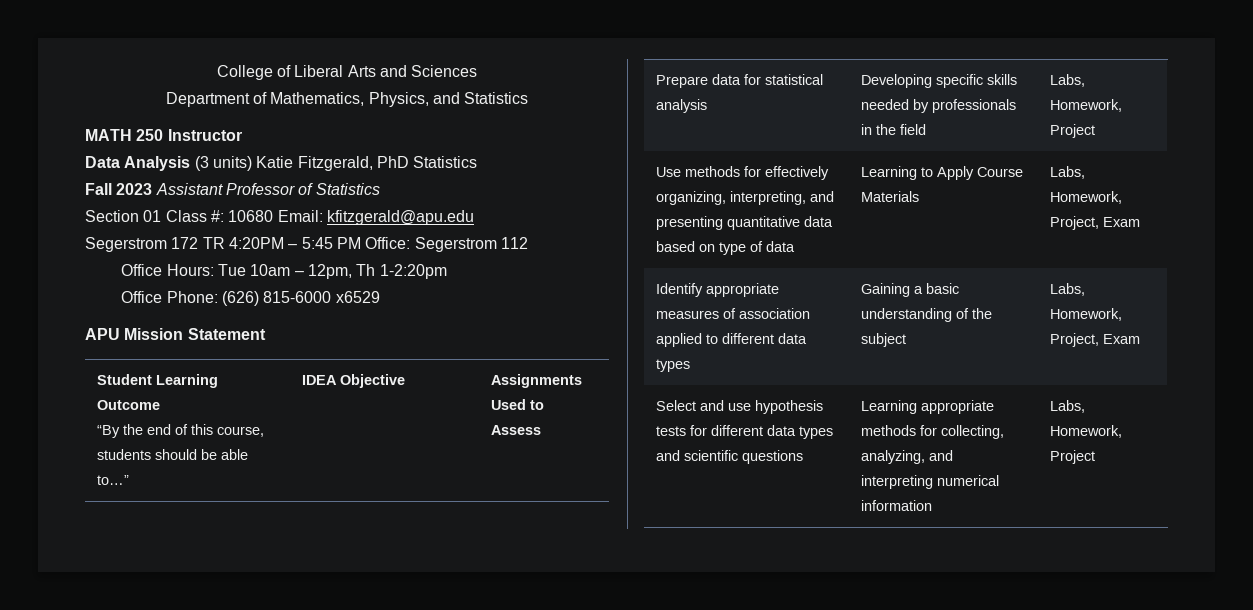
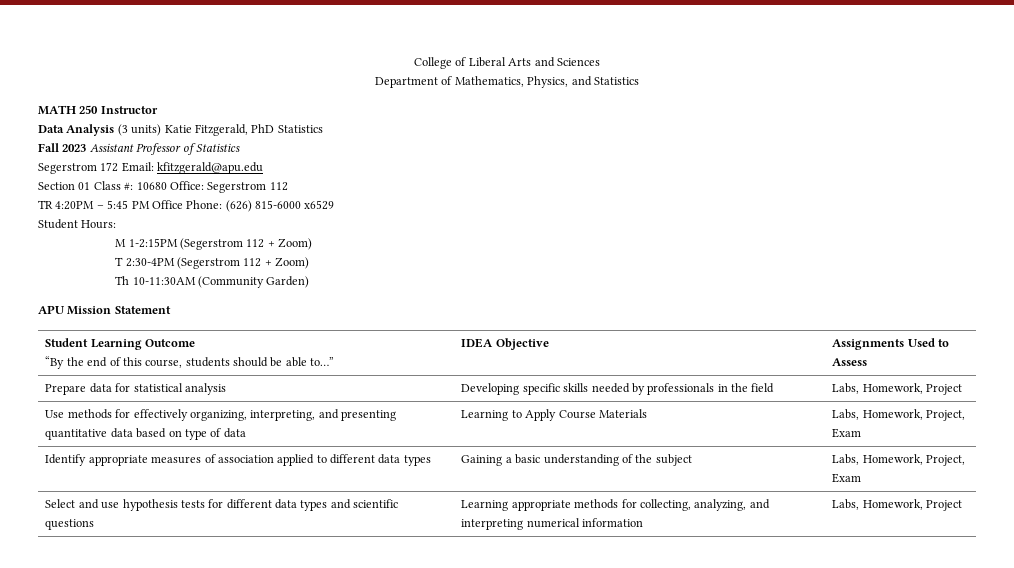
+ Segerstrom 172 Email: kfitzgerald@apu.edu
- Section 01 Class #: 10680 Email: kfitzgerald@apu.edu
- Segerstrom 172 TR 4:20PM – 5:45 PM Office: Segerstrom 112
- Office Hours: Tue 10am – 12pm, Th 1-2:20pm
- Office Phone: (626) 815-6000 x6529
+ Section 01 Class #: 10680 Office: Segerstrom 112
+ TR 4:20PM – 5:45 PM Office Phone: (626) 815-6000 x6529
+ Student Hours:
+ M 1-2:15PM (Segerstrom 112 + Zoom)
+ T 2:30-4PM (Segerstrom 112 + Zoom)
+ Th 10-11:30AM (Community Garden)

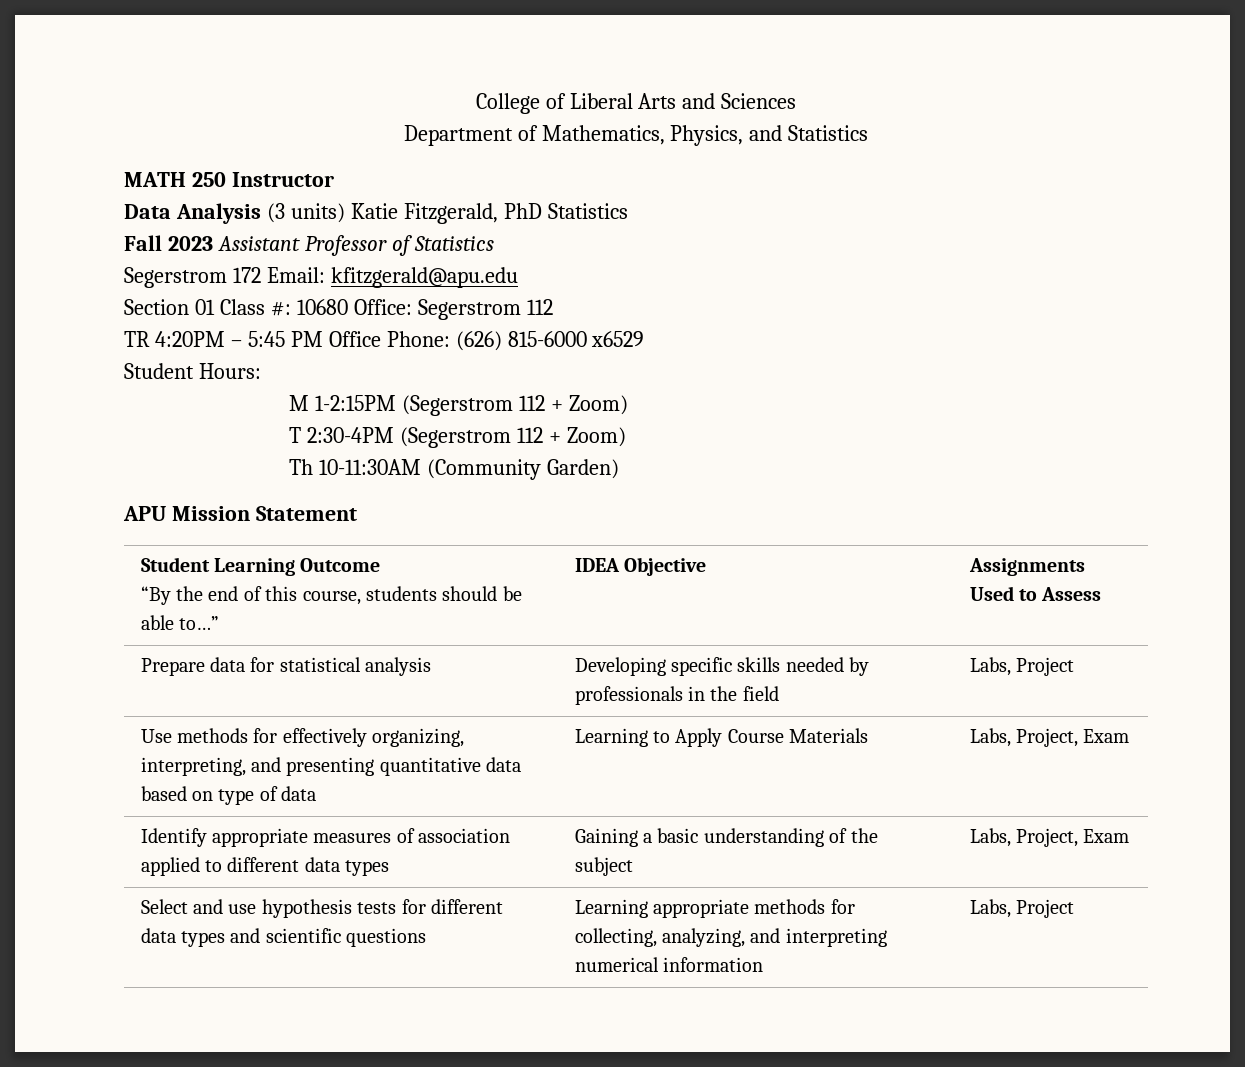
- Prepare data for statistical analysis | Developing specific skills needed by professionals in the field | Labs, Homework, Project
+ Prepare data for statistical analysis | Developing specific skills needed by professionals in the field | Labs, Project
- Use methods for effectively organizing, interpreting, and presenting quantitative data based on type of data | Learning to Apply Course Materials | Labs, Homework, Project, Exam
+ Use methods for effectively organizing, interpreting, and presenting quantitative data based on type of data | Learning to Apply Course Materials | Labs, Project, Exam
- Identify appropriate measures of association applied to different data types | Gaining a basic understanding of the subject | Labs, Homework, Project, Exam
+ Identify appropriate measures of association applied to different data types | Gaining a basic understanding of the subject | Labs, Project, Exam
- Select and use hypothesis tests for different data types and scientific questions | Learning appropriate methods for collecting, analyzing, and interpreting numerical information | Labs, Homework, Project
+ Select and use hypothesis tests for different data types and scientific questions | Learning appropriate methods for collecting, analyzing, and interpreting numerical information | Labs, Project

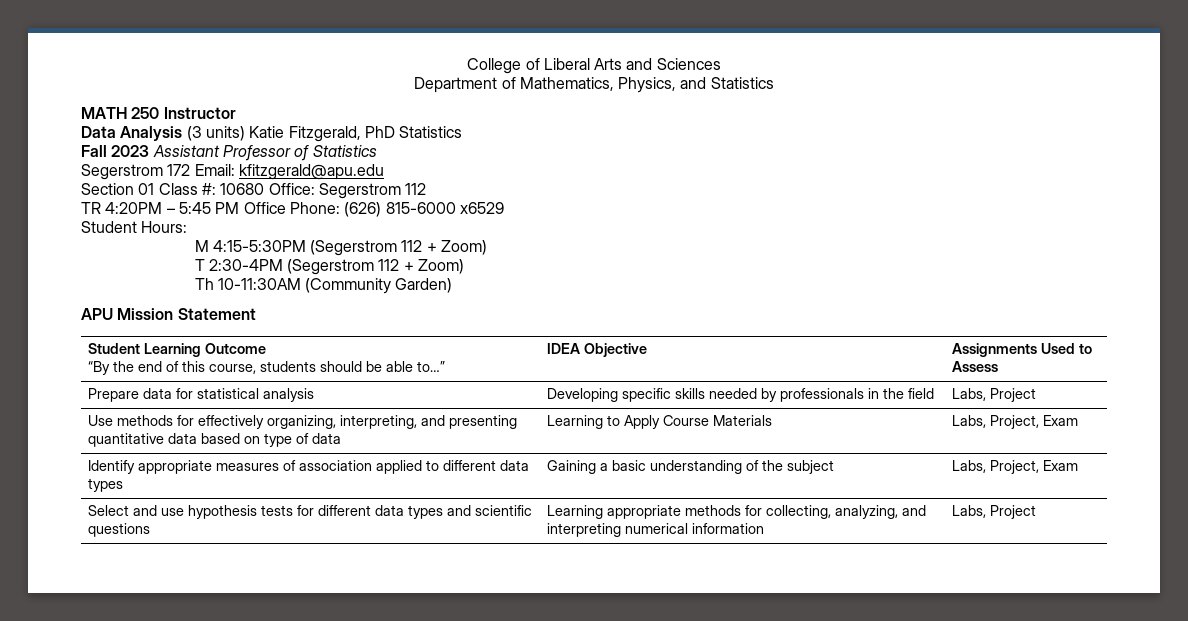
- M 1-2:15PM (Segerstrom 112 + Zoom)
+ M 4:15-5:30PM (Segerstrom 112 + Zoom)

